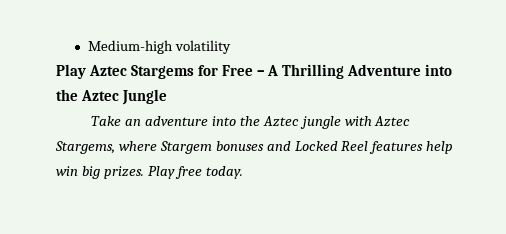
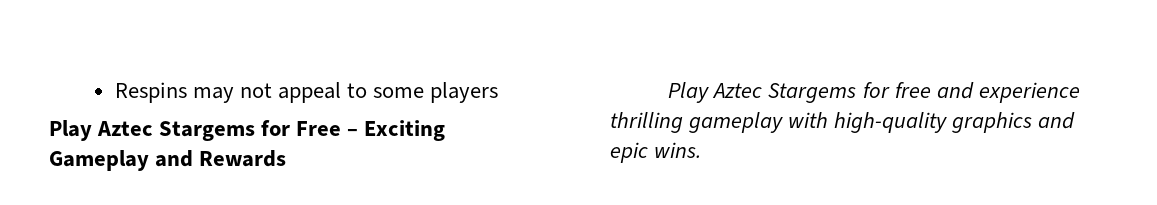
- Medium-high volatility
+ Respins may not appeal to some players
- Play Aztec Stargems for Free – A Thrilling Adventure into the Aztec Jungle
- Take an adventure into the Aztec jungle with Aztec Stargems, where Stargem bonuses and Locked Reel features help win big prizes. Play free today.
+ Play Aztec Stargems for Free – Exciting Gameplay and Rewards
+ Play Aztec Stargems for free and experience thrilling gameplay with high-quality graphics and epic wins.

